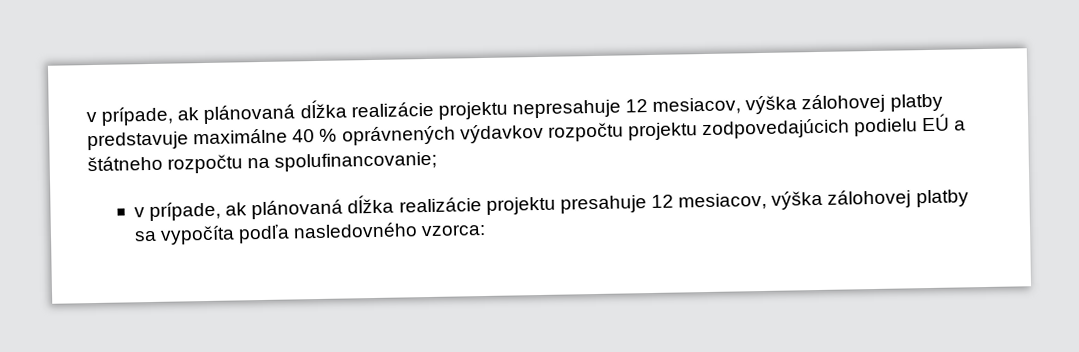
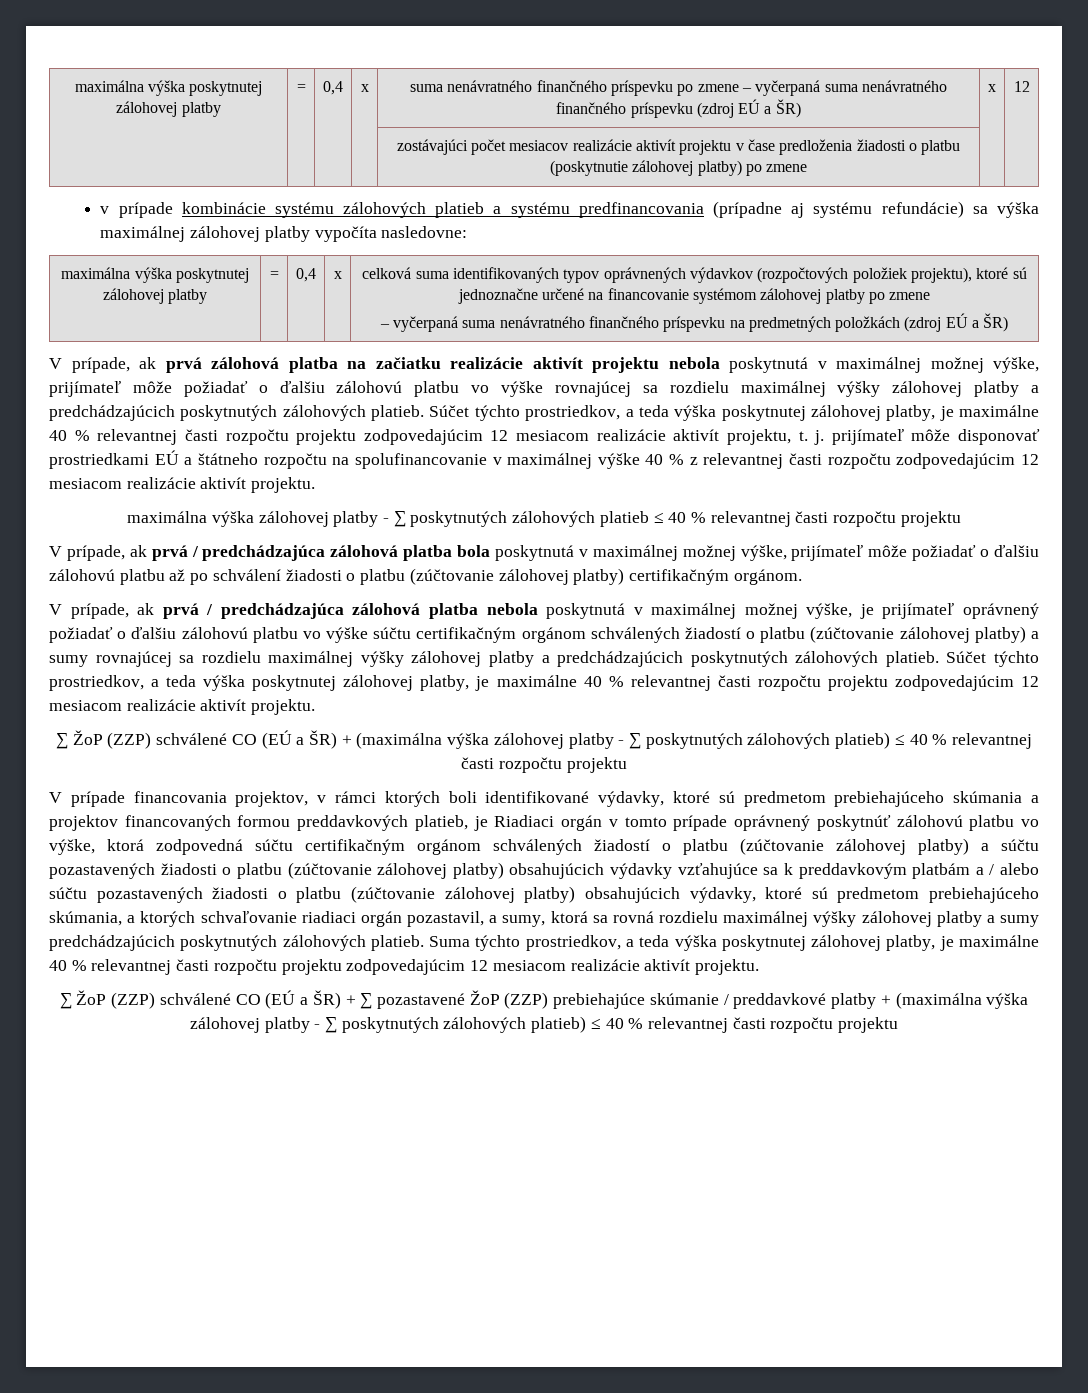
- v prípade, ak plánovaná dĺžka realizácie projektu nepresahuje 12 mesiacov, výška zálohovej platby predstavuje maximálne 40 % oprávnených výdavkov rozpočtu projektu zodpovedajúcich podielu EÚ a štátneho rozpočtu na spolufinancovanie;
- v prípade, ak plánovaná dĺžka realizácie projektu presahuje 12 mesiacov, výška zálohovej platby sa vypočíta podľa nasledovného vzorca:
+ maximálna výška poskytnutej zálohovej platby | = | 0,4 | x | suma nenávratného finančného príspevku po zmene – vyčerpaná suma nenávratného finančného príspevku (zdroj EÚ a ŠR) | x | 12
+ | | | | zostávajúci počet mesiacov realizácie aktivít projektu v čase predloženia žiadosti o platbu (poskytnutie zálohovej platby) po zmene | |
+ v prípade kombinácie systému zálohových platieb a systému predfinancovania (prípadne aj systému refundácie) sa výška maximálnej zálohovej platby vypočíta nasledovne:
+ maximálna výška poskytnutej zálohovej platby | = | 0,4 | x | celková suma identifikovaných typov oprávnených výdavkov (rozpočtových položiek projektu), ktoré sú jednoznačne určené na financovanie systémom zálohovej platby po zmene
+ – vyčerpaná suma nenávratného finančného príspevku na predmetných položkách (zdroj EÚ a ŠR)
+ V prípade, ak prvá zálohová platba na začiatku realizácie aktivít projektu nebola poskytnutá v maximálnej možnej výške, prijímateľ môže požiadať o ďalšiu zálohovú platbu vo výške rovnajúcej sa rozdielu maximálnej výšky zálohovej platby a predchádzajúcich poskytnutých zálohových platieb. Súčet týchto prostriedkov, a teda výška poskytnutej zálohovej platby, je maximálne 40 % relevantnej časti rozpočtu projektu zodpovedajúcim 12 mesiacom realizácie aktivít projektu, t. j. prijímateľ môže disponovať prostriedkami EÚ a štátneho rozpočtu na spolufinancovanie v maximálnej výške 40 % z relevantnej časti rozpočtu zodpovedajúcim 12 mesiacom realizácie aktivít projektu.
+ maximálna výška zálohovej platby - ∑ poskytnutých zálohových platieb ≤ 40 % relevantnej časti rozpočtu projektu
+ V prípade, ak prvá / predchádzajúca zálohová platba bola poskytnutá v maximálnej možnej výške, prijímateľ môže požiadať o ďalšiu zálohovú platbu až po schválení žiadosti o platbu (zúčtovanie zálohovej platby) certifikačným orgánom.
+ V prípade, ak prvá / predchádzajúca zálohová platba nebola poskytnutá v maximálnej možnej výške, je prijímateľ oprávnený požiadať o ďalšiu zálohovú platbu vo výške súčtu certifikačným orgánom schválených žiadostí o platbu (zúčtovanie zálohovej platby) a sumy rovnajúcej sa rozdielu maximálnej výšky zálohovej platby a predchádzajúcich poskytnutých zálohových platieb. Súčet týchto prostriedkov, a teda výška poskytnutej zálohovej platby, je maximálne 40 % relevantnej časti rozpočtu projektu zodpovedajúcim 12 mesiacom realizácie aktivít projektu.
+ ∑ ŽoP (ZZP) schválené CO (EÚ a ŠR) + (maximálna výška zálohovej platby - ∑ poskytnutých zálohových platieb) ≤ 40 % relevantnej časti rozpočtu projektu
+ V prípade financovania projektov, v rámci ktorých boli identifikované výdavky, ktoré sú predmetom prebiehajúceho skúmania a projektov financovaných formou preddavkových platieb, je Riadiaci orgán v tomto prípade oprávnený poskytnúť zálohovú platbu vo výške, ktorá zodpovedná súčtu certifikačným orgánom schválených žiadostí o platbu (zúčtovanie zálohovej platby) a súčtu pozastavených žiadosti o platbu (zúčtovanie zálohovej platby) obsahujúcich výdavky vzťahujúce sa k preddavkovým platbám a / alebo súčtu pozastavených žiadosti o platbu (zúčtovanie zálohovej platby) obsahujúcich výdavky, ktoré sú predmetom prebiehajúceho skúmania, a ktorých schvaľovanie riadiaci orgán pozastavil, a sumy, ktorá sa rovná rozdielu maximálnej výšky zálohovej platby a sumy predchádzajúcich poskytnutých zálohových platieb. Suma týchto prostriedkov, a teda výška poskytnutej zálohovej platby, je maximálne 40 % relevantnej časti rozpočtu projektu zodpovedajúcim 12 mesiacom realizácie aktivít projektu.
+ ∑ ŽoP (ZZP) schválené CO (EÚ a ŠR) + ∑ pozastavené ŽoP (ZZP) prebiehajúce skúmanie / preddavkové platby + (maximálna výška zálohovej platby - ∑ poskytnutých zálohových platieb) ≤ 40 % relevantnej časti rozpočtu projektu

